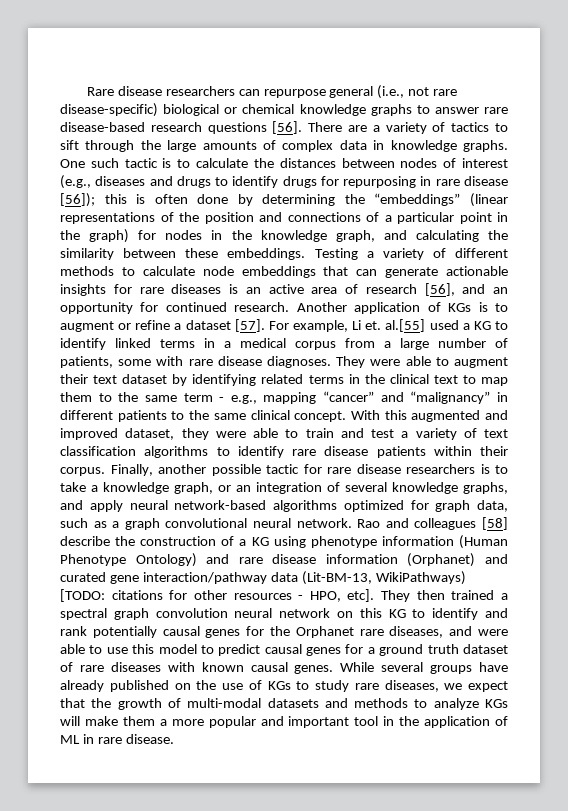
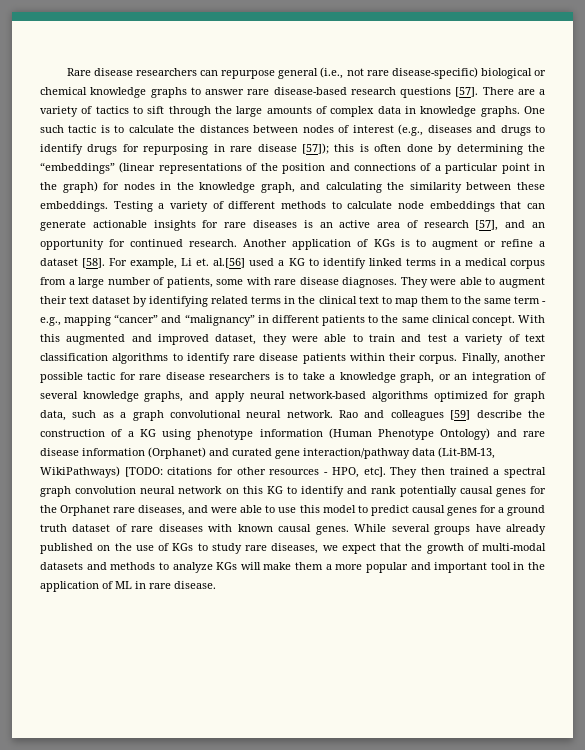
- Rare disease researchers can repurpose general (i.e., not rare disease-specific) biological or chemical knowledge graphs to answer rare disease-based research questions [56].
+ Rare disease researchers can repurpose general (i.e., not rare disease-specific) biological or chemical knowledge graphs to answer rare disease-based research questions [57].
- One such tactic is to calculate the distances between nodes of interest (e.g., diseases and drugs to identify drugs for repurposing in rare disease [56]); this is often done by determining the “embeddings” (linear representations of the position and connections of a particular point in the graph) for nodes in the knowledge graph, and calculating the similarity between these embeddings.
+ One such tactic is to calculate the distances between nodes of interest (e.g., diseases and drugs to identify drugs for repurposing in rare disease [57]); this is often done by determining the “embeddings” (linear representations of the position and connections of a particular point in the graph) for nodes in the knowledge graph, and calculating the similarity between these embeddings.
- Testing a variety of different methods to calculate node embeddings that can generate actionable insights for rare diseases is an active area of research [56], and an opportunity for continued research.
+ Testing a variety of different methods to calculate node embeddings that can generate actionable insights for rare diseases is an active area of research [57], and an opportunity for continued research.
- Another application of KGs is to augment or refine a dataset [57].
+ Another application of KGs is to augment or refine a dataset [58].
- For example, Li et. al.[55] used a KG to identify linked terms in a medical corpus from a large number of patients, some with rare disease diagnoses.
+ For example, Li et. al.[56] used a KG to identify linked terms in a medical corpus from a large number of patients, some with rare disease diagnoses.
- Rao and colleagues [58] describe the construction of a KG using phenotype information (Human Phenotype Ontology) and rare disease information (Orphanet) and curated gene interaction/pathway data (Lit-BM-13, WikiPathways) [TODO: citations for other resources - HPO, etc].
+ Rao and colleagues [59] describe the construction of a KG using phenotype information (Human Phenotype Ontology) and rare disease information (Orphanet) and curated gene interaction/pathway data (Lit-BM-13, WikiPathways) [TODO: citations for other resources - HPO, etc].

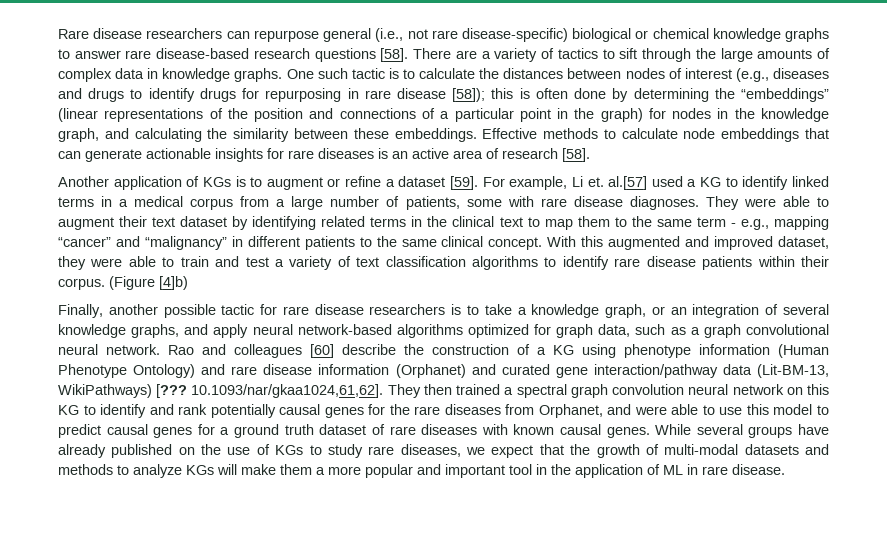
- Rare disease researchers can repurpose general (i.e., not rare disease-specific) biological or chemical knowledge graphs to answer rare disease-based research questions [57].
+ Rare disease researchers can repurpose general (i.e., not rare disease-specific) biological or chemical knowledge graphs to answer rare disease-based research questions [58].
- One such tactic is to calculate the distances between nodes of interest (e.g., diseases and drugs to identify drugs for repurposing in rare disease [57]); this is often done by determining the “embeddings” (linear representations of the position and connections of a particular point in the graph) for nodes in the knowledge graph, and calculating the similarity between these embeddings.
+ One such tactic is to calculate the distances between nodes of interest (e.g., diseases and drugs to identify drugs for repurposing in rare disease [58]); this is often done by determining the “embeddings” (linear representations of the position and connections of a particular point in the graph) for nodes in the knowledge graph, and calculating the similarity between these embeddings.
- Testing a variety of different methods to calculate node embeddings that can generate actionable insights for rare diseases is an active area of research [57], and an opportunity for continued research. Another application of KGs is to augment or refine a dataset [58].
+ Effective methods to calculate node embeddings that can generate actionable insights for rare diseases is an active area of research [58].
+ Another application of KGs is to augment or refine a dataset [59].
- For example, Li et. al.[56] used a KG to identify linked terms in a medical corpus from a large number of patients, some with rare disease diagnoses.
+ For example, Li et. al.[57] used a KG to identify linked terms in a medical corpus from a large number of patients, some with rare disease diagnoses.
- With this augmented and improved dataset, they were able to train and test a variety of text classification algorithms to identify rare disease patients within their corpus. Finally, another possible tactic for rare disease researchers is to take a knowledge graph, or an integration of several knowledge graphs, and apply neural network-based algorithms optimized for graph data, such as a graph convolutional neural network.
+ With this augmented and improved dataset, they were able to train and test a variety of text classification algorithms to identify rare disease patients within their corpus. (Figure [4]b)
+ Finally, another possible tactic for rare disease researchers is to take a knowledge graph, or an integration of several knowledge graphs, and apply neural network-based algorithms optimized for graph data, such as a graph convolutional neural network.
- Rao and colleagues [59] describe the construction of a KG using phenotype information (Human Phenotype Ontology) and rare disease information (Orphanet) and curated gene interaction/pathway data (Lit-BM-13, WikiPathways) [TODO: citations for other resources - HPO, etc]. They then trained a spectral graph convolution neural network on this KG to identify and rank potentially causal genes for the Orphanet rare diseases, and were able to use this model to predict causal genes for a ground truth dataset of rare diseases with known causal genes.
+ Rao and colleagues [60] describe the construction of a KG using phenotype information (Human Phenotype Ontology) and rare disease information (Orphanet) and curated gene interaction/pathway data (Lit-BM-13, WikiPathways) [??? 10.1093/nar/gkaa1024,61,62]. They then trained a spectral graph convolution neural network on this KG to identify and rank potentially causal genes for the rare diseases from Orphanet, and were able to use this model to predict causal genes for a ground truth dataset of rare diseases with known causal genes.

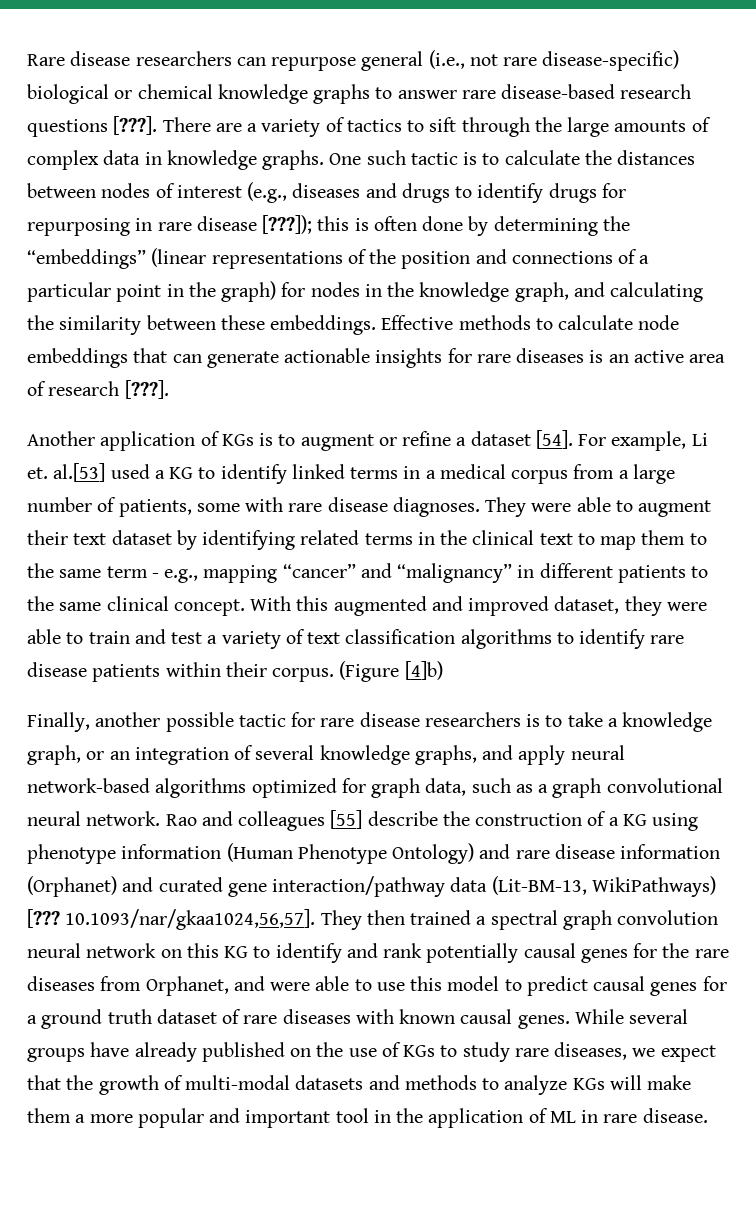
- Rare disease researchers can repurpose general (i.e., not rare disease-specific) biological or chemical knowledge graphs to answer rare disease-based research questions [58].
+ Rare disease researchers can repurpose general (i.e., not rare disease-specific) biological or chemical knowledge graphs to answer rare disease-based research questions [???].
- One such tactic is to calculate the distances between nodes of interest (e.g., diseases and drugs to identify drugs for repurposing in rare disease [58]); this is often done by determining the “embeddings” (linear representations of the position and connections of a particular point in the graph) for nodes in the knowledge graph, and calculating the similarity between these embeddings.
+ One such tactic is to calculate the distances between nodes of interest (e.g., diseases and drugs to identify drugs for repurposing in rare disease [???]); this is often done by determining the “embeddings” (linear representations of the position and connections of a particular point in the graph) for nodes in the knowledge graph, and calculating the similarity between these embeddings.
- Effective methods to calculate node embeddings that can generate actionable insights for rare diseases is an active area of research [58].
+ Effective methods to calculate node embeddings that can generate actionable insights for rare diseases is an active area of research [???].
- Another application of KGs is to augment or refine a dataset [59].
+ Another application of KGs is to augment or refine a dataset [54].
- For example, Li et. al.[57] used a KG to identify linked terms in a medical corpus from a large number of patients, some with rare disease diagnoses.
+ For example, Li et. al.[53] used a KG to identify linked terms in a medical corpus from a large number of patients, some with rare disease diagnoses.
- Rao and colleagues [60] describe the construction of a KG using phenotype information (Human Phenotype Ontology) and rare disease information (Orphanet) and curated gene interaction/pathway data (Lit-BM-13, WikiPathways) [???
+ Rao and colleagues [55] describe the construction of a KG using phenotype information (Human Phenotype Ontology) and rare disease information (Orphanet) and curated gene interaction/pathway data (Lit-BM-13, WikiPathways) [???
- 10.1093/nar/gkaa1024,61,62]. They then trained a spectral graph convolution neural network on this KG to identify and rank potentially causal genes for the rare diseases from Orphanet, and were able to use this model to predict causal genes for a ground truth dataset of rare diseases with known causal genes.
+ 10.1093/nar/gkaa1024,56,57]. They then trained a spectral graph convolution neural network on this KG to identify and rank potentially causal genes for the rare diseases from Orphanet, and were able to use this model to predict causal genes for a ground truth dataset of rare diseases with known causal genes.

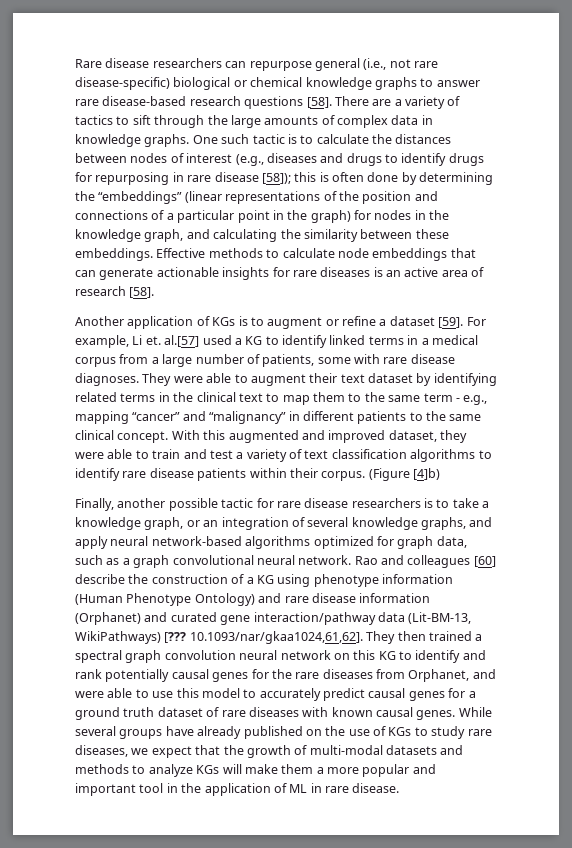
- Rare disease researchers can repurpose general (i.e., not rare disease-specific) biological or chemical knowledge graphs to answer rare disease-based research questions [???].
+ Rare disease researchers can repurpose general (i.e., not rare disease-specific) biological or chemical knowledge graphs to answer rare disease-based research questions [58].
- One such tactic is to calculate the distances between nodes of interest (e.g., diseases and drugs to identify drugs for repurposing in rare disease [???]); this is often done by determining the “embeddings” (linear representations of the position and connections of a particular point in the graph) for nodes in the knowledge graph, and calculating the similarity between these embeddings.
+ One such tactic is to calculate the distances between nodes of interest (e.g., diseases and drugs to identify drugs for repurposing in rare disease [58]); this is often done by determining the “embeddings” (linear representations of the position and connections of a particular point in the graph) for nodes in the knowledge graph, and calculating the similarity between these embeddings.
- Effective methods to calculate node embeddings that can generate actionable insights for rare diseases is an active area of research [???].
+ Effective methods to calculate node embeddings that can generate actionable insights for rare diseases is an active area of research [58].
- Another application of KGs is to augment or refine a dataset [54].
+ Another application of KGs is to augment or refine a dataset [59].
- For example, Li et. al.[53] used a KG to identify linked terms in a medical corpus from a large number of patients, some with rare disease diagnoses.
+ For example, Li et. al.[57] used a KG to identify linked terms in a medical corpus from a large number of patients, some with rare disease diagnoses.
- Rao and colleagues [55] describe the construction of a KG using phenotype information (Human Phenotype Ontology) and rare disease information (Orphanet) and curated gene interaction/pathway data (Lit-BM-13, WikiPathways) [???
+ Rao and colleagues [60] describe the construction of a KG using phenotype information (Human Phenotype Ontology) and rare disease information (Orphanet) and curated gene interaction/pathway data (Lit-BM-13, WikiPathways) [???
- 10.1093/nar/gkaa1024,56,57]. They then trained a spectral graph convolution neural network on this KG to identify and rank potentially causal genes for the rare diseases from Orphanet, and were able to use this model to predict causal genes for a ground truth dataset of rare diseases with known causal genes.
+ 10.1093/nar/gkaa1024,61,62]. They then trained a spectral graph convolution neural network on this KG to identify and rank potentially causal genes for the rare diseases from Orphanet, and were able to use this model to accurately predict causal genes for a ground truth dataset of rare diseases with known causal genes.

